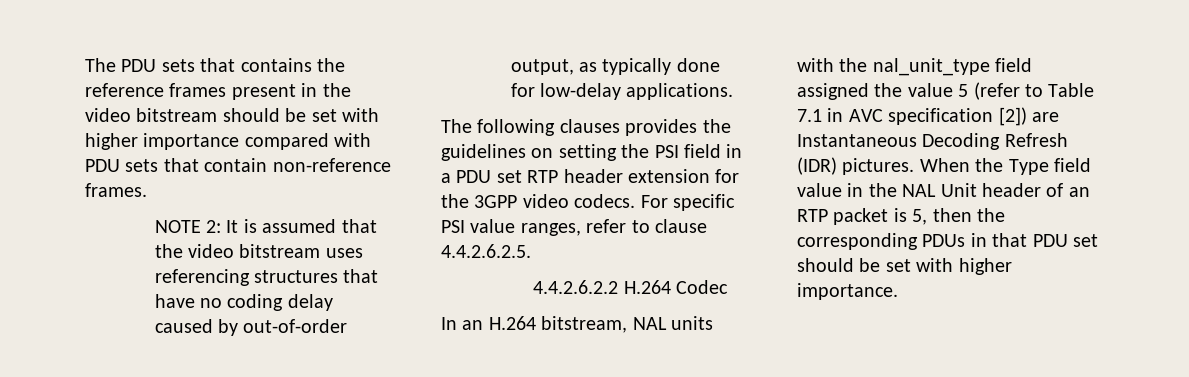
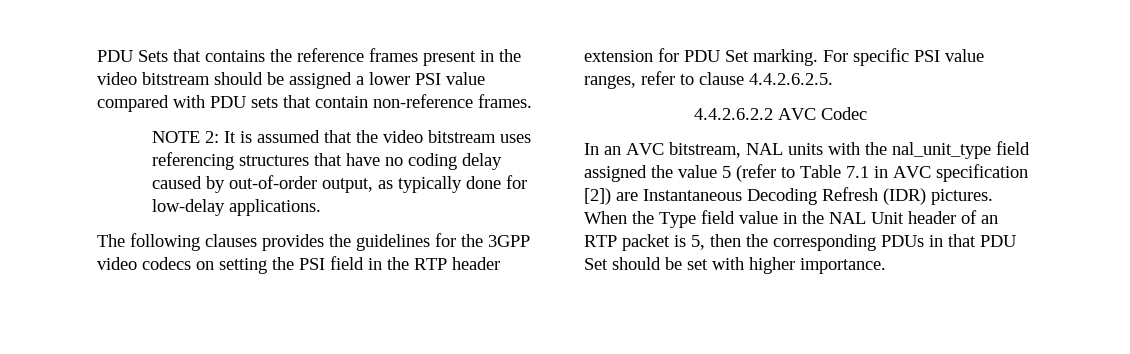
- The PDU sets that contains the reference frames present in the video bitstream should be set with higher importance compared with PDU sets that contain non-reference frames.
+ PDU Sets that contains the reference frames present in the video bitstream should be assigned a lower PSI value compared with PDU sets that contain non-reference frames.
- The following clauses provides the guidelines on setting the PSI field in a PDU set RTP header extension for the 3GPP video codecs.
+ The following clauses provides the guidelines for the 3GPP video codecs on setting the PSI field in the RTP header extension for PDU Set marking.
- 4.4.2.6.2.2 H.264 Codec
+ 4.4.2.6.2.2 AVC Codec
- In an H.264 bitstream, NAL units with the nal_unit_type field assigned the value 5 (refer to Table 7.1 in AVC specification [2]) are Instantaneous Decoding Refresh (IDR) pictures.
+ In an AVC bitstream, NAL units with the nal_unit_type field assigned the value 5 (refer to Table 7.1 in AVC specification [2]) are Instantaneous Decoding Refresh (IDR) pictures.
- When the Type field value in the NAL Unit header of an RTP packet is 5, then the corresponding PDUs in that PDU set should be set with higher importance.
+ When the Type field value in the NAL Unit header of an RTP packet is 5, then the corresponding PDUs in that PDU Set should be set with higher importance.

